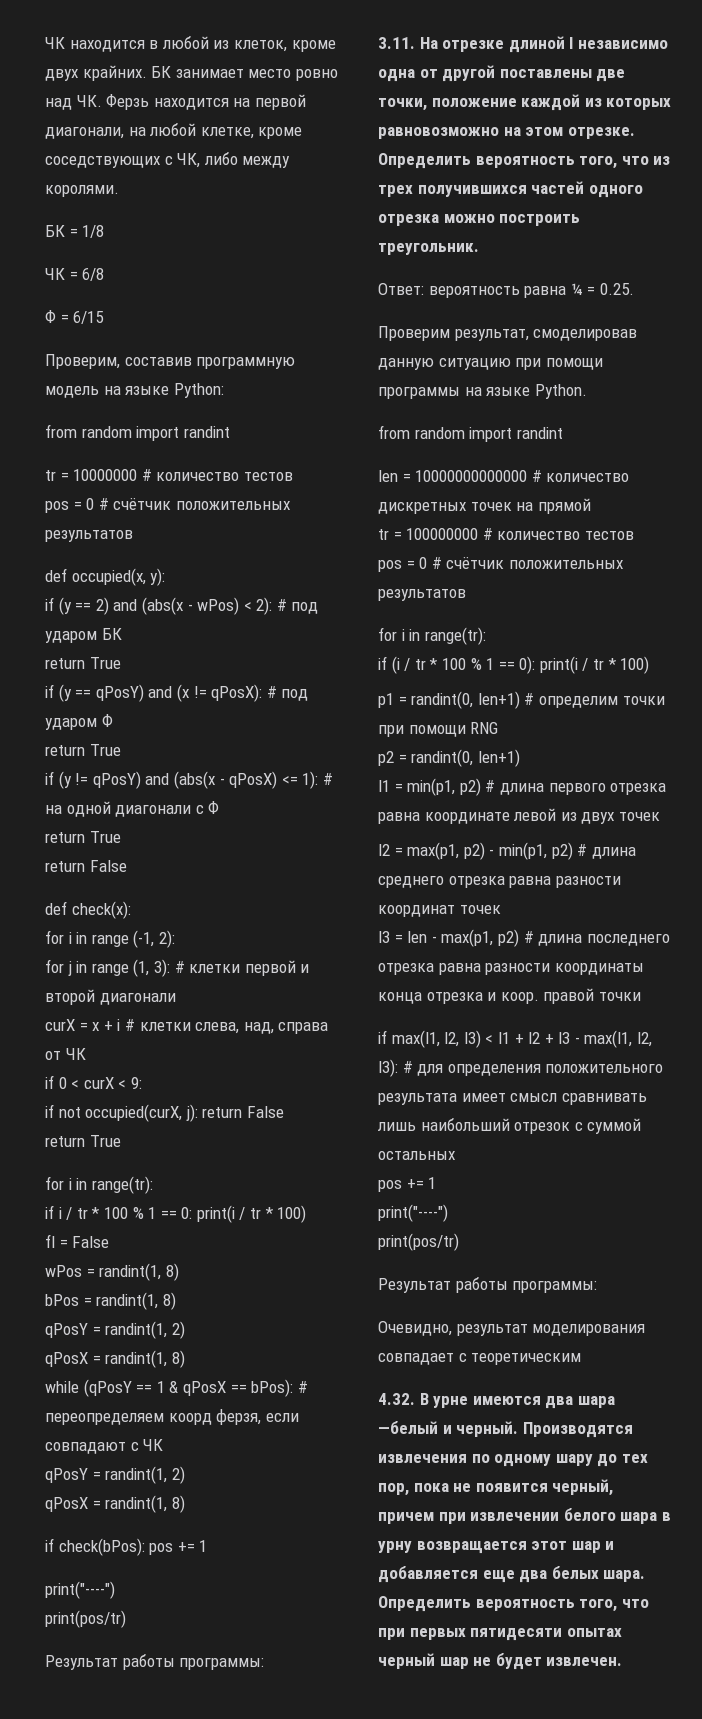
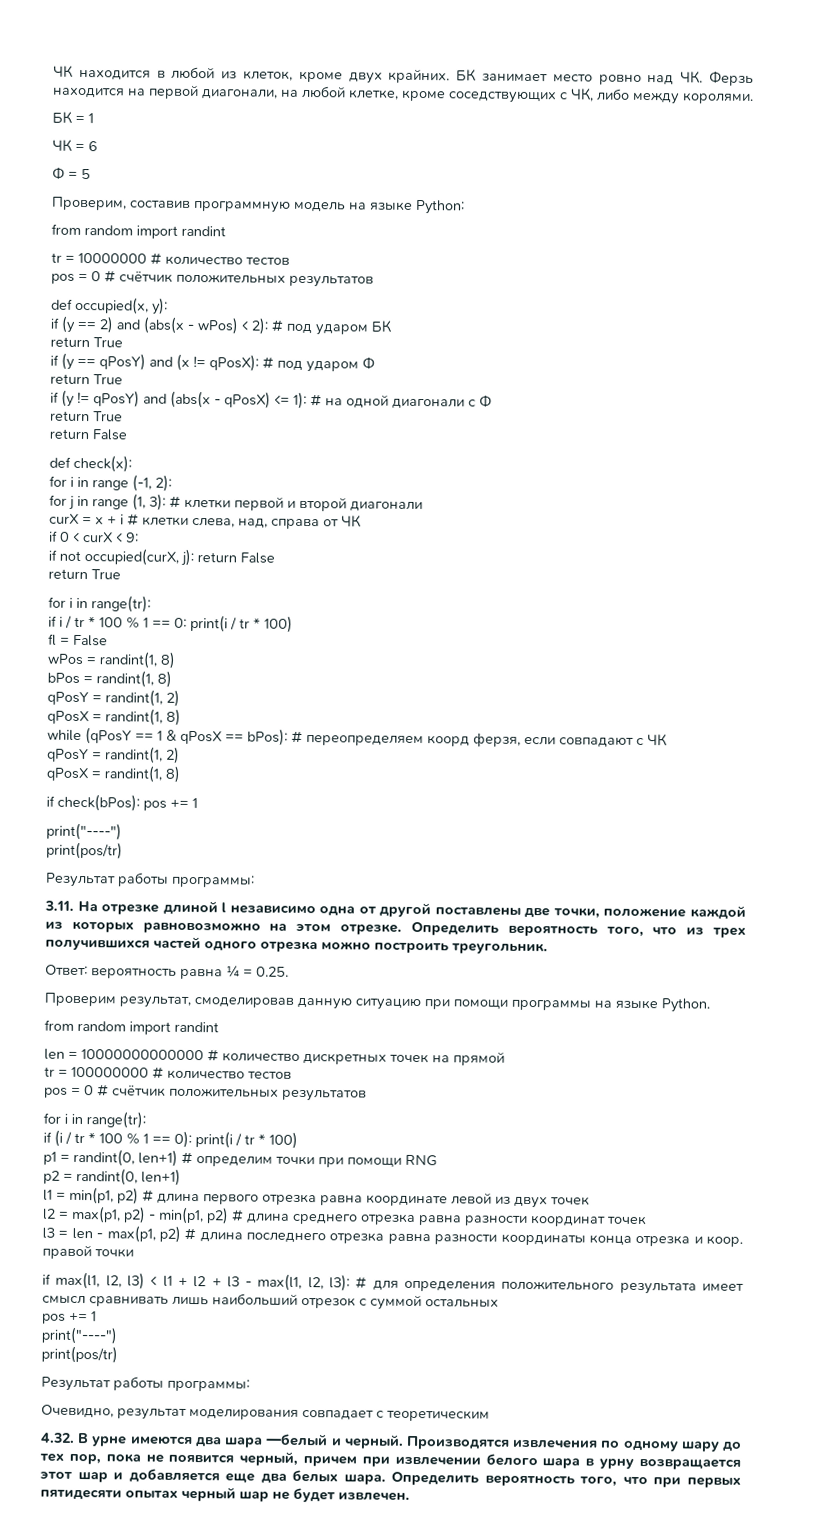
- БК = 1/8
+ БК = 1
- ЧК = 6/8
+ ЧК = 6
- Ф = 6/15
+ Ф = 5

